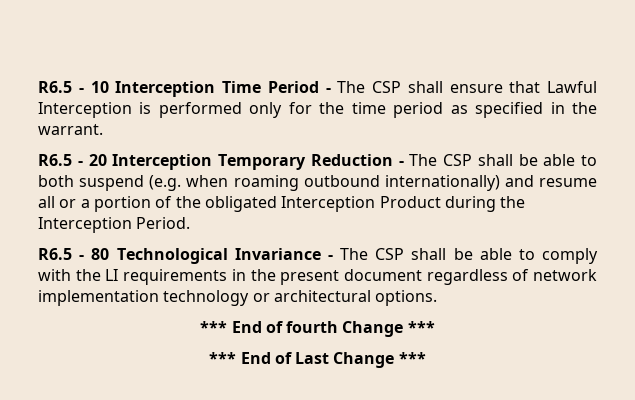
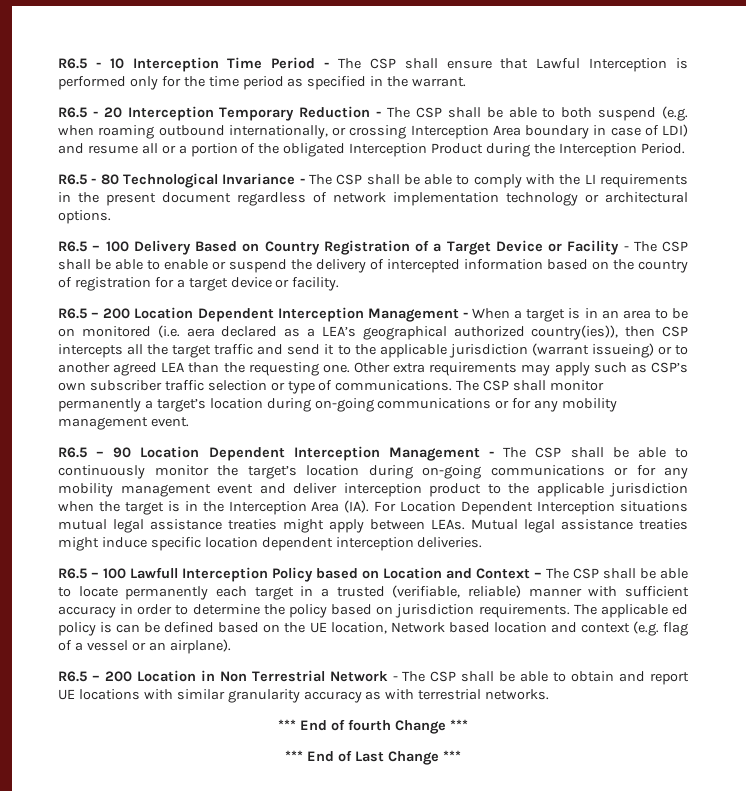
- R6.5 - 20 Interception Temporary Reduction - The CSP shall be able to both suspend (e.g. when roaming outbound internationally) and resume all or a portion of the obligated Interception Product during the Interception Period.
+ R6.5 - 20 Interception Temporary Reduction - The CSP shall be able to both suspend (e.g. when roaming outbound internationally, or crossing Interception Area boundary in case of LDI) and resume all or a portion of the obligated Interception Product during the Interception Period.
+ R6.5 – 100 Delivery Based on Country Registration of a Target Device or Facility - The CSP shall be able to enable or suspend the delivery of intercepted information based on the country of registration for a target device or facility.
+ R6.5 – 200 Location Dependent Interception Management - When a target is in an area to be on monitored (i.e. aera declared as a LEA’s geographical authorized country(ies)), then CSP intercepts all the target traffic and send it to the applicable jurisdiction (warrant issueing) or to another agreed LEA than the requesting one. Other extra requirements may apply such as CSP’s own subscriber traffic selection or type of communications. The CSP shall monitor permanently a target’s location during on-going communications or for any mobility management event.
+ R6.5 – 90 Location Dependent Interception Management - The CSP shall be able to continuously monitor the target’s location during on-going communications or for any mobility management event and deliver interception product to the applicable jurisdiction when the target is in the Interception Area (IA). For Location Dependent Interception situations mutual legal assistance treaties might apply between LEAs. Mutual legal assistance treaties might induce specific location dependent interception deliveries.
+ R6.5 – 100 Lawfull Interception Policy based on Location and Context – The CSP shall be able to locate permanently each target in a trusted (verifiable, reliable) manner with sufficient accuracy in order to determine the policy based on jurisdiction requirements. The applicable ed policy is can be defined based on the UE location, Network based location and context (e.g. flag of a vessel or an airplane).
+ R6.5 – 200 Location in Non Terrestrial Network - The CSP shall be able to obtain and report UE locations with similar granularity accuracy as with terrestrial networks.

